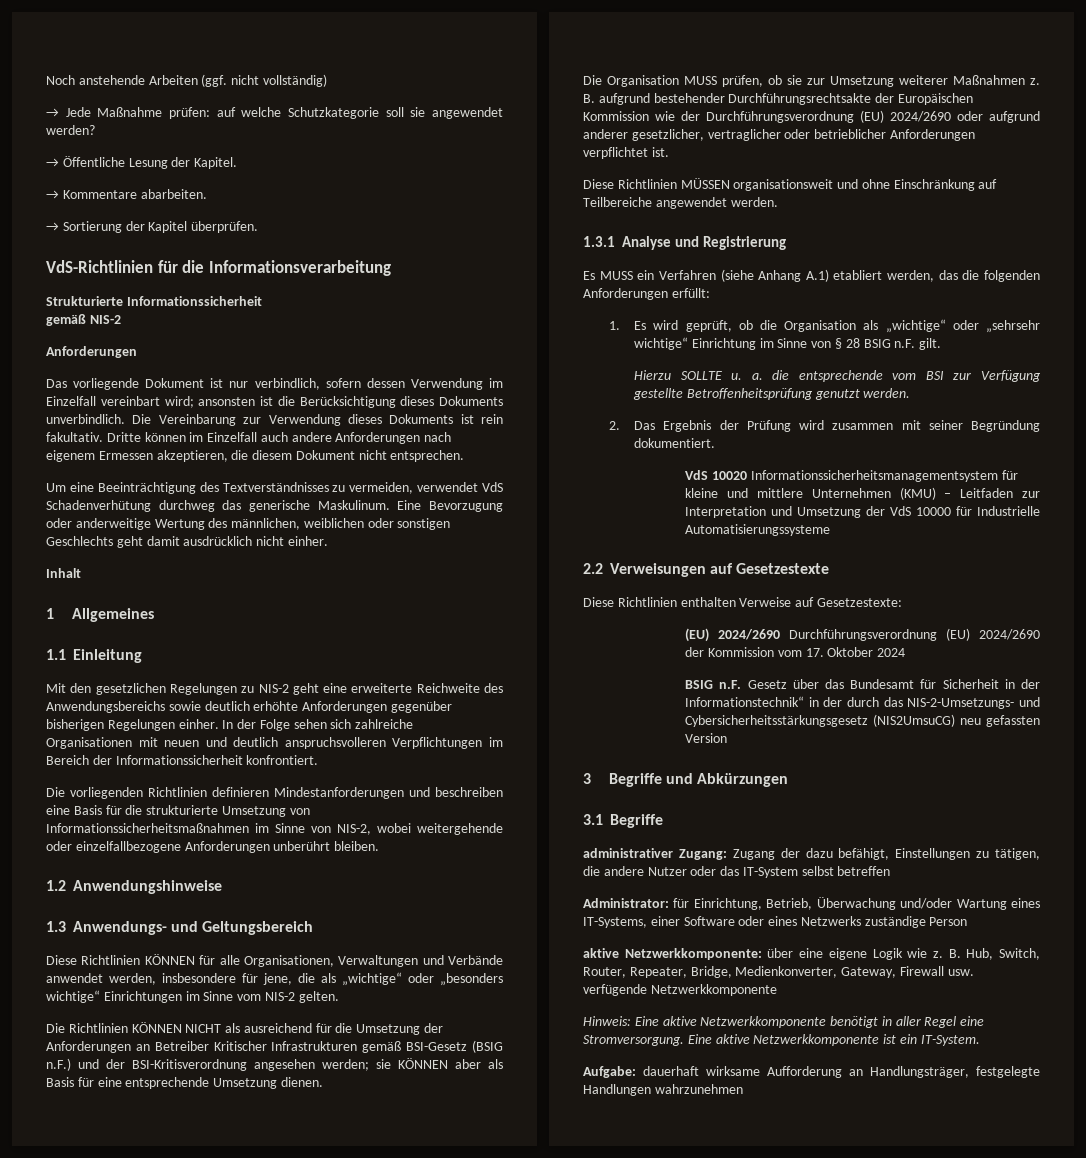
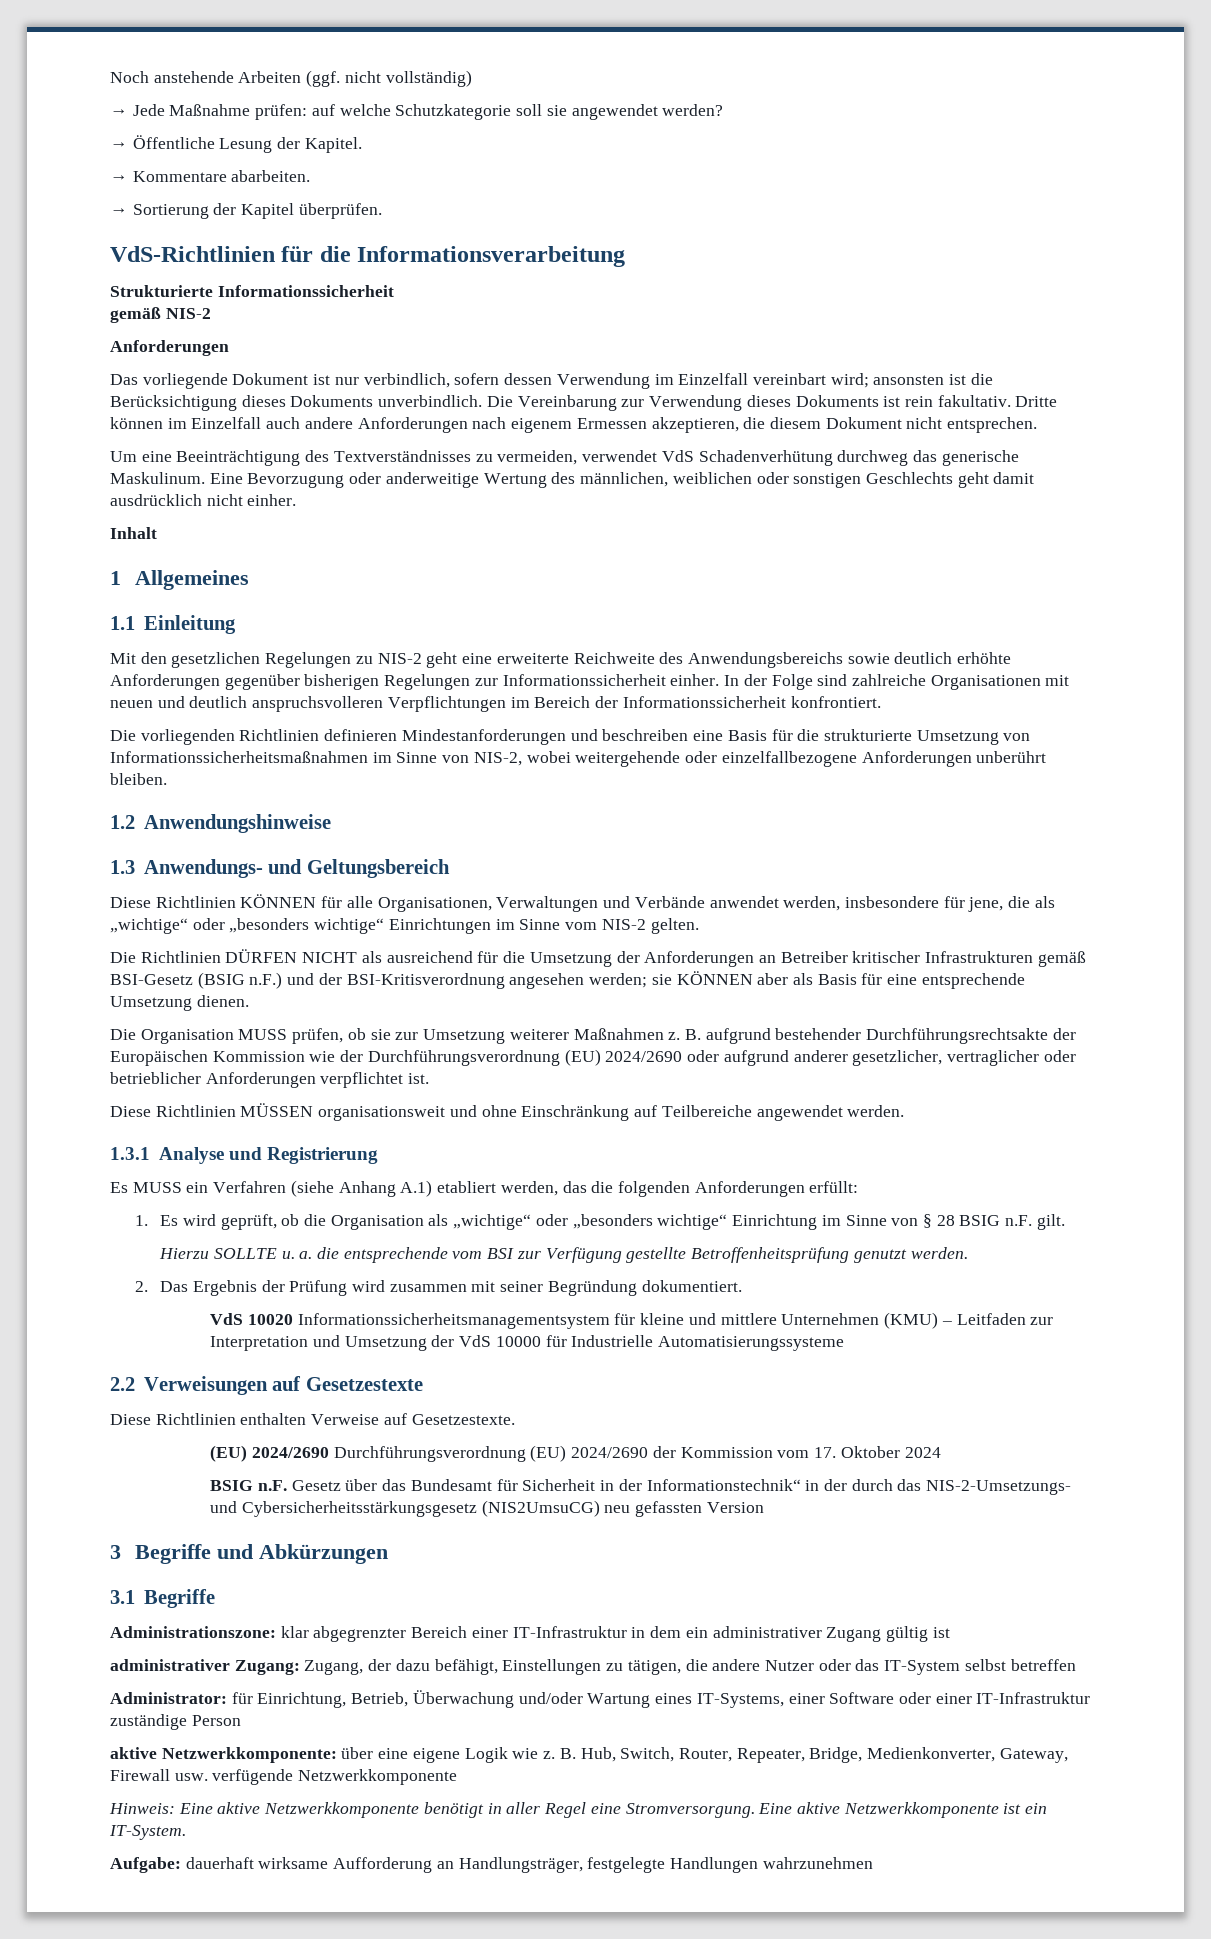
- Mit den gesetzlichen Regelungen zu NIS-2 geht eine erweiterte Reichweite des Anwendungsbereichs sowie deutlich erhöhte Anforderungen gegenüber bisherigen Regelungen einher.
+ Mit den gesetzlichen Regelungen zu NIS-2 geht eine erweiterte Reichweite des Anwendungsbereichs sowie deutlich erhöhte Anforderungen gegenüber bisherigen Regelungen zur Informationssicherheit einher.
- In der Folge sehen sich zahlreiche Organisationen mit neuen und deutlich anspruchsvolleren Verpflichtungen im Bereich der Informationssicherheit konfrontiert.
+ In der Folge sind zahlreiche Organisationen mit neuen und deutlich anspruchsvolleren Verpflichtungen im Bereich der Informationssicherheit konfrontiert.
- Die Richtlinien KÖNNEN NICHT als ausreichend für die Umsetzung der Anforderungen an Betreiber Kritischer Infrastrukturen gemäß BSI-Gesetz (BSIG n.F.) und der BSI-Kritisverordnung angesehen werden; sie KÖNNEN aber als Basis für eine entsprechende Umsetzung dienen.
+ Die Richtlinien DÜRFEN NICHT als ausreichend für die Umsetzung der Anforderungen an Betreiber kritischer Infrastrukturen gemäß BSI-Gesetz (BSIG n.F.) und der BSI-Kritisverordnung angesehen werden; sie KÖNNEN aber als Basis für eine entsprechende Umsetzung dienen.
- 1. Es wird geprüft, ob die Organisation als „wichtige“ oder „sehrsehr wichtige“ Einrichtung im Sinne von § 28 BSIG n.F. gilt.
+ 1. Es wird geprüft, ob die Organisation als „wichtige“ oder „besonders wichtige“ Einrichtung im Sinne von § 28 BSIG n.F. gilt.
- Diese Richtlinien enthalten Verweise auf Gesetzestexte:
+ Diese Richtlinien enthalten Verweise auf Gesetzestexte.
+ Administrationszone: klar abgegrenzter Bereich einer IT-Infrastruktur in dem ein administrativer Zugang gültig ist
- administrativer Zugang: Zugang der dazu befähigt, Einstellungen zu tätigen, die andere Nutzer oder das IT-System selbst betreffen
+ administrativer Zugang: Zugang, der dazu befähigt, Einstellungen zu tätigen, die andere Nutzer oder das IT-System selbst betreffen
- Administrator: für Einrichtung, Betrieb, Überwachung und/oder Wartung eines IT-Systems, einer Software oder eines Netzwerks zuständige Person
+ Administrator: für Einrichtung, Betrieb, Überwachung und/oder Wartung eines IT-Systems, einer Software oder einer IT-Infrastruktur zuständige Person

